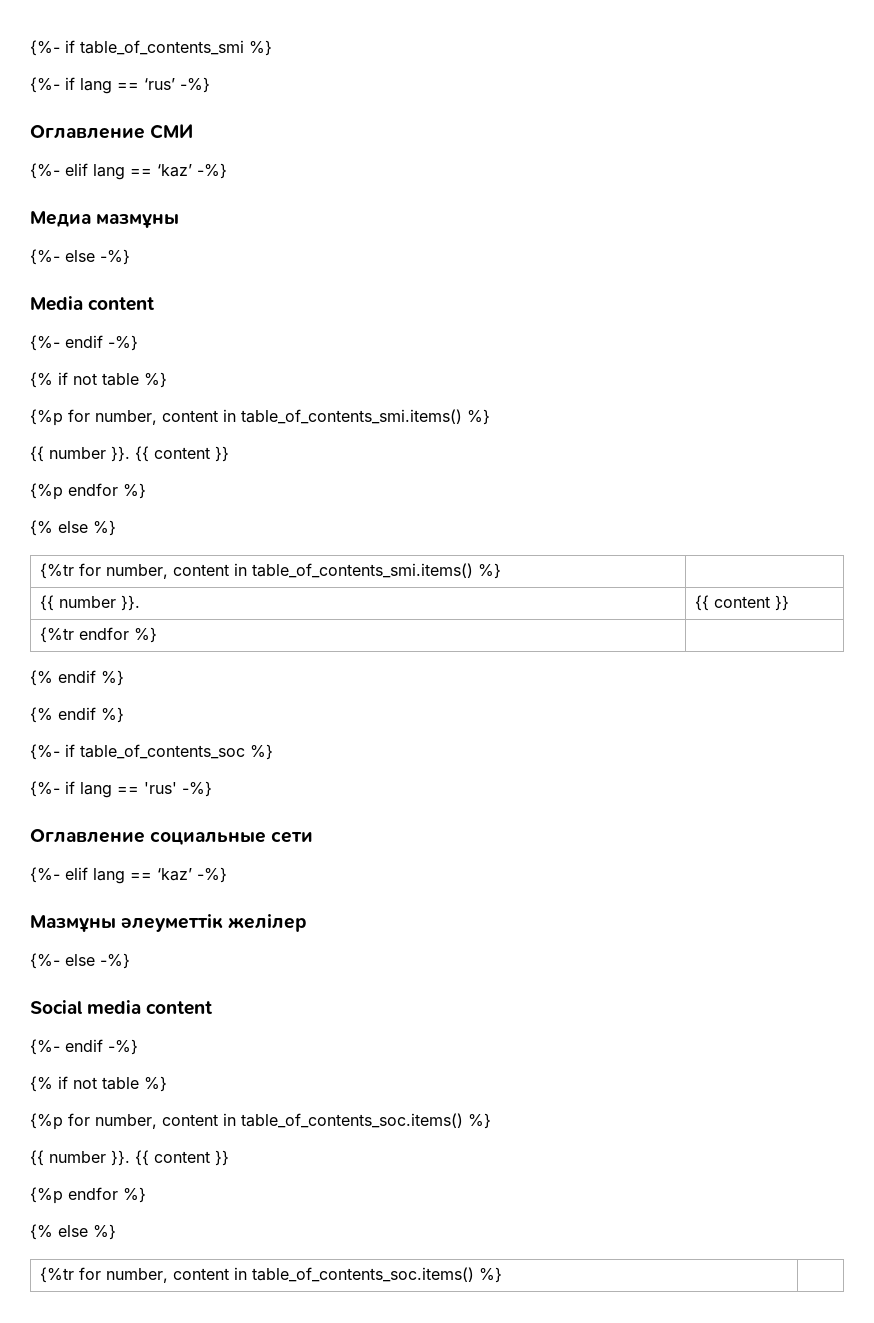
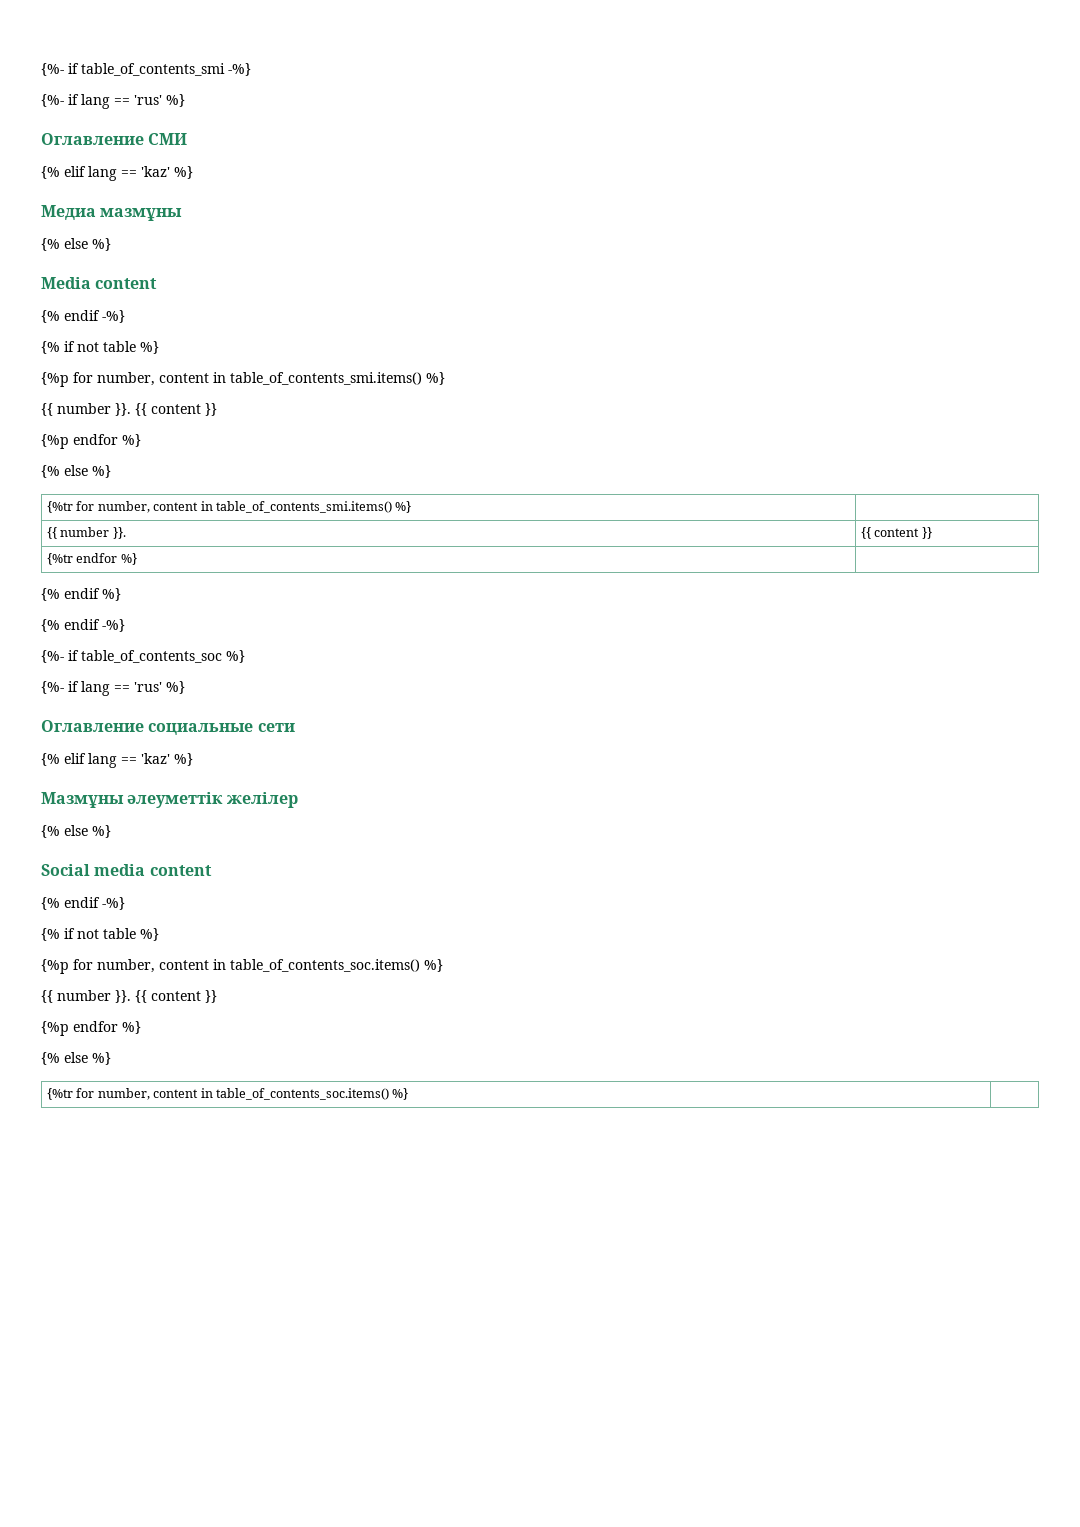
- {%- if table_of_contents_smi %}
- {%- if lang == ‘rus’ -%}
+ {%- if table_of_contents_smi -%}
+ {%- if lang == 'rus' %}
  Оглавление СМИ
- {%- elif lang == ‘kaz’ -%}
+ {% elif lang == 'kaz' %}
  Медиа мазмұны
- {%- else -%}
+ {% else %}
  Media content
- {%- endif -%}
+ {% endif -%}
  {%tr endfor %} |
  {% endif %}
- {% endif %}
+ {% endif -%}
  {%- if table_of_contents_soc %}
- {%- if lang == 'rus' -%}
+ {%- if lang == 'rus' %}
  Оглавление социальные сети
- {%- elif lang == ‘kaz’ -%}
+ {% elif lang == 'kaz' %}
  Мазмұны әлеуметтік желілер
- {%- else -%}
+ {% else %}
  Social media content
- {%- endif -%}
+ {% endif -%}

